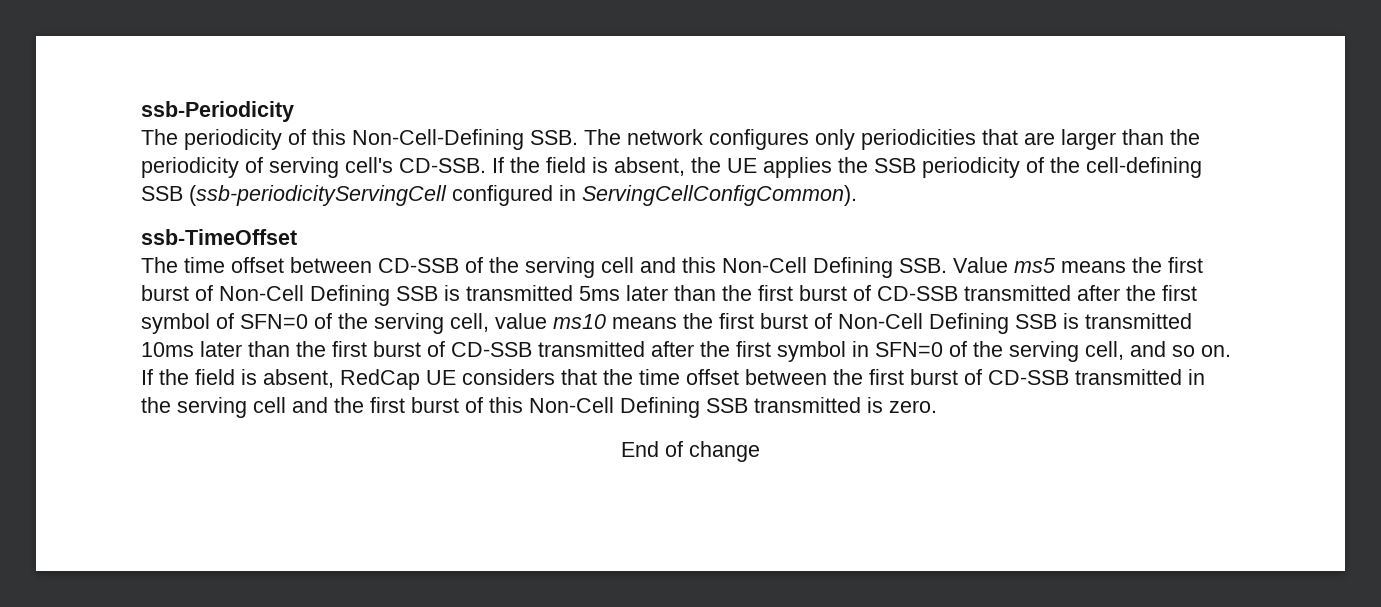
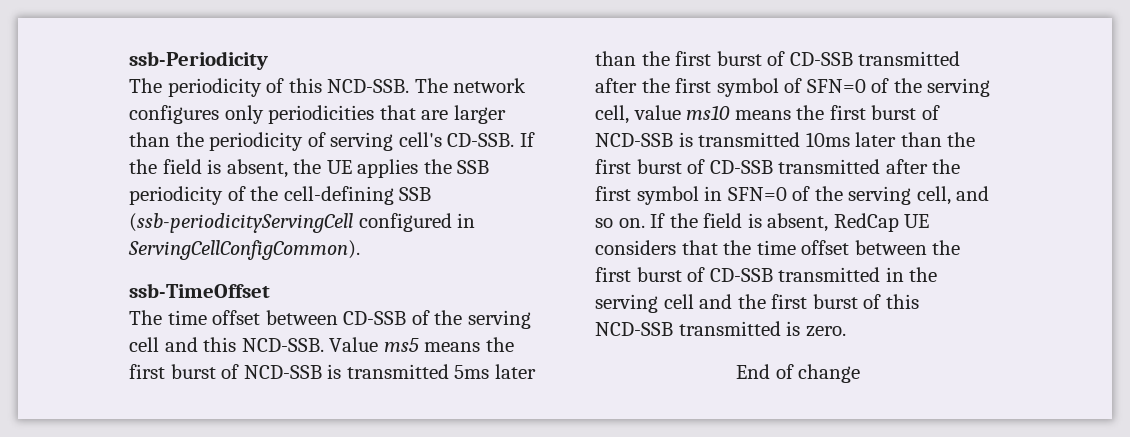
- The periodicity of this Non-Cell-Defining SSB. The network configures only periodicities that are larger than the periodicity of serving cell's CD-SSB.
+ The periodicity of this NCD-SSB. The network configures only periodicities that are larger than the periodicity of serving cell's CD-SSB.
- The time offset between CD-SSB of the serving cell and this Non-Cell Defining SSB. Value ms5 means the first burst of Non-Cell Defining SSB is transmitted 5ms later than the first burst of CD-SSB transmitted after the first symbol of SFN=0 of the serving cell, value ms10 means the first burst of Non-Cell Defining SSB is transmitted 10ms later than the first burst of CD-SSB transmitted after the first symbol in SFN=0 of the serving cell, and so on.
+ The time offset between CD-SSB of the serving cell and this NCD-SSB. Value ms5 means the first burst of NCD-SSB is transmitted 5ms later than the first burst of CD-SSB transmitted after the first symbol of SFN=0 of the serving cell, value ms10 means the first burst of NCD-SSB is transmitted 10ms later than the first burst of CD-SSB transmitted after the first symbol in SFN=0 of the serving cell, and so on.
- If the field is absent, RedCap UE considers that the time offset between the first burst of CD-SSB transmitted in the serving cell and the first burst of this Non-Cell Defining SSB transmitted is zero.
+ If the field is absent, RedCap UE considers that the time offset between the first burst of CD-SSB transmitted in the serving cell and the first burst of this NCD-SSB transmitted is zero.

